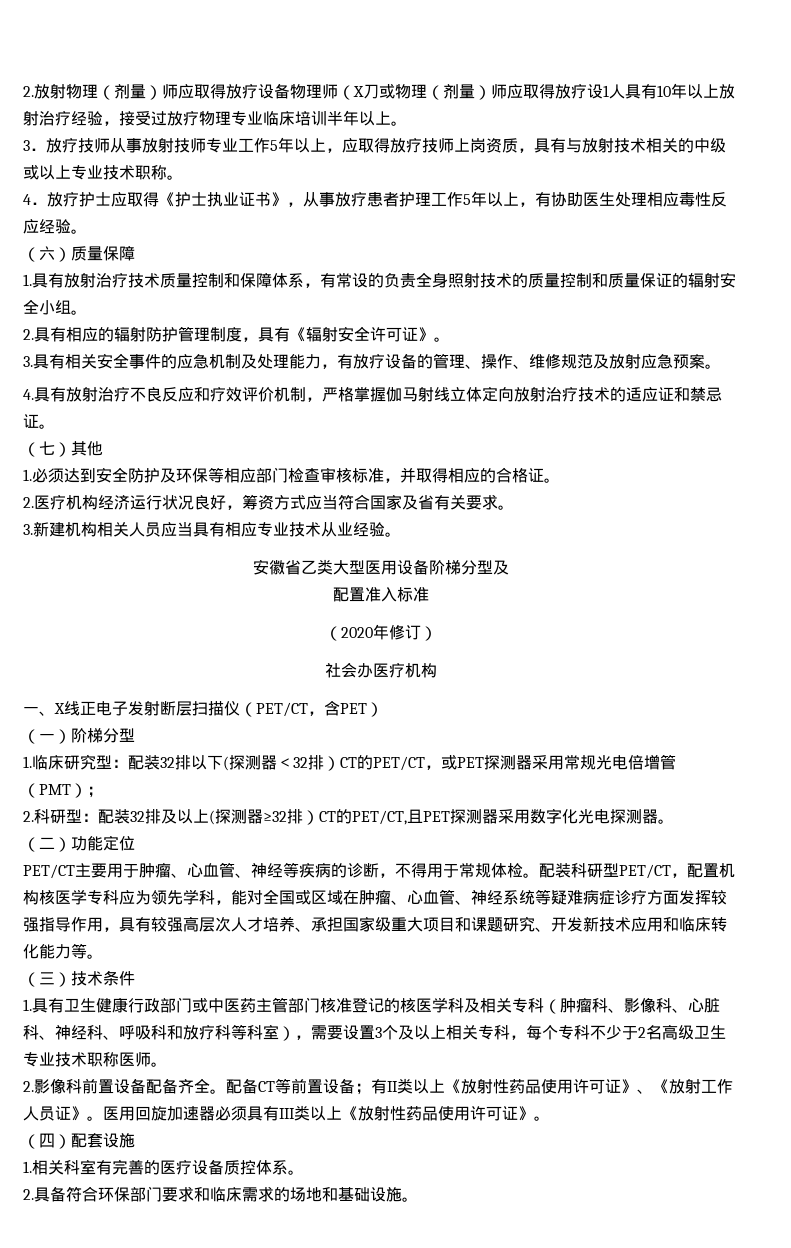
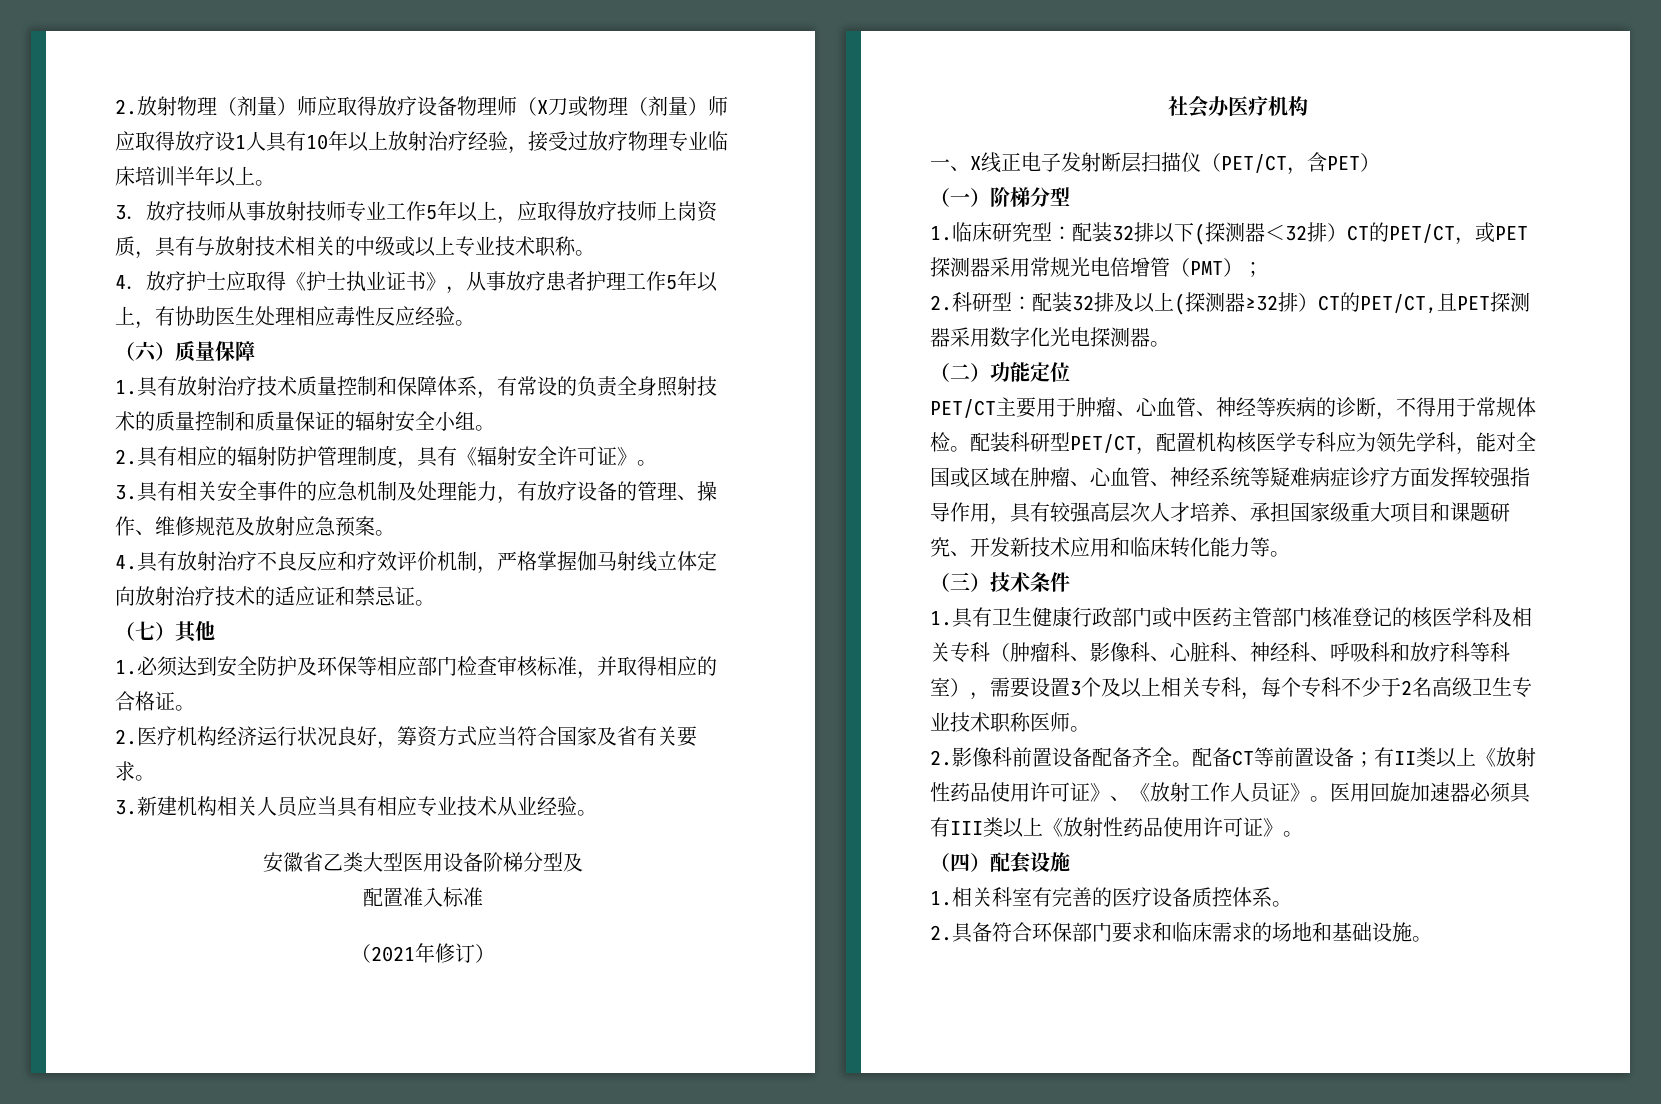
- （2020年修订）
+ （2021年修订）

